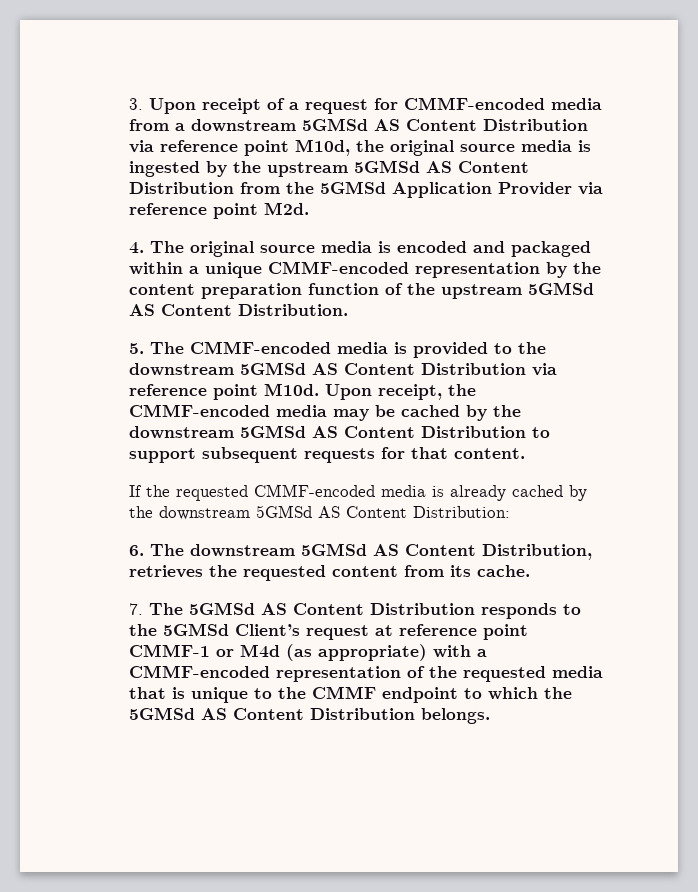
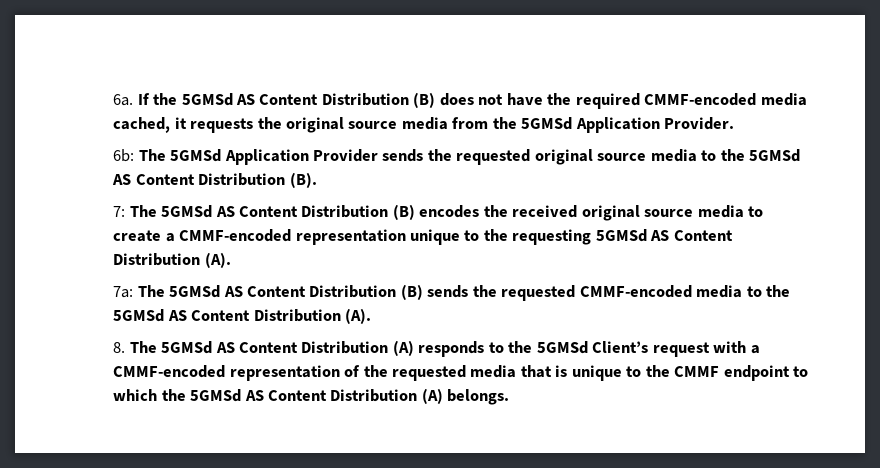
- 3. Upon receipt of a request for CMMF-encoded media from a downstream 5GMSd AS Content Distribution via reference point M10d, the original source media is ingested by the upstream 5GMSd AS Content Distribution from the 5GMSd Application Provider via reference point M2d.
- 4. The original source media is encoded and packaged within a unique CMMF-encoded representation by the content preparation function of the upstream 5GMSd AS Content Distribution.
- 5. The CMMF-encoded media is provided to the downstream 5GMSd AS Content Distribution via reference point M10d. Upon receipt, the CMMF-encoded media may be cached by the downstream 5GMSd AS Content Distribution to support subsequent requests for that content.
- If the requested CMMF-encoded media is already cached by the downstream 5GMSd AS Content Distribution:
- 6. The downstream 5GMSd AS Content Distribution, retrieves the requested content from its cache.
- 7. The 5GMSd AS Content Distribution responds to the 5GMSd Client’s request at reference point CMMF-1 or M4d (as appropriate) with a CMMF-encoded representation of the requested media that is unique to the CMMF endpoint to which the 5GMSd AS Content Distribution belongs.
+ 6a. If the 5GMSd AS Content Distribution (B) does not have the required CMMF-encoded media cached, it requests the original source media from the 5GMSd Application Provider.
+ 6b: The 5GMSd Application Provider sends the requested original source media to the 5GMSd AS Content Distribution (B).
+ 7: The 5GMSd AS Content Distribution (B) encodes the received original source media to create a CMMF-encoded representation unique to the requesting 5GMSd AS Content Distribution (A).
+ 7a: The 5GMSd AS Content Distribution (B) sends the requested CMMF-encoded media to the 5GMSd AS Content Distribution (A).
+ 8. The 5GMSd AS Content Distribution (A) responds to the 5GMSd Client’s request with a CMMF-encoded representation of the requested media that is unique to the CMMF endpoint to which the 5GMSd AS Content Distribution (A) belongs.

